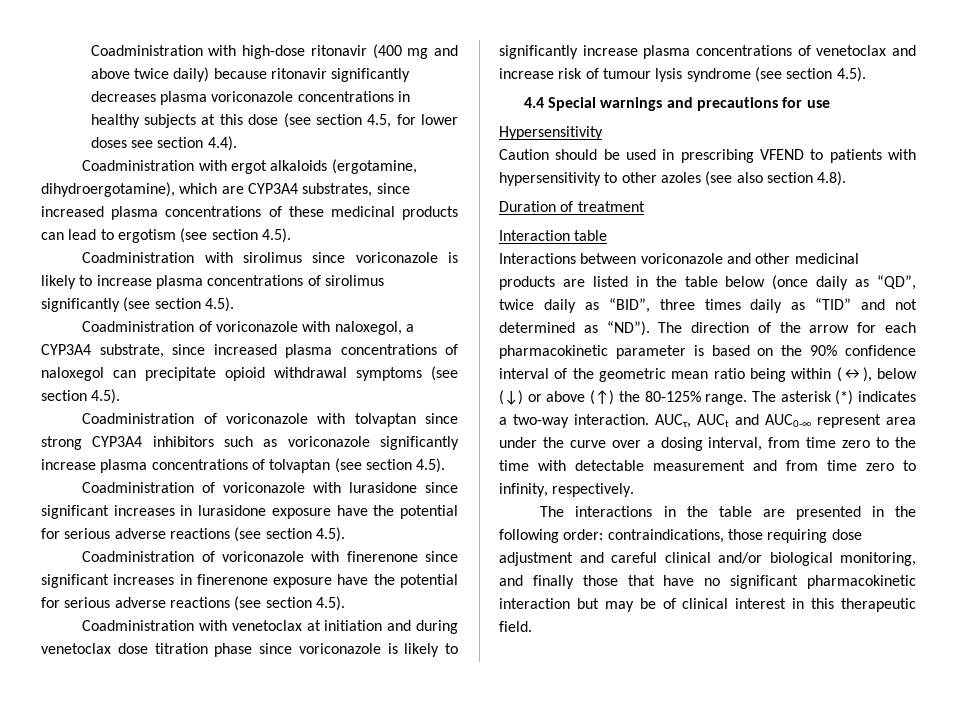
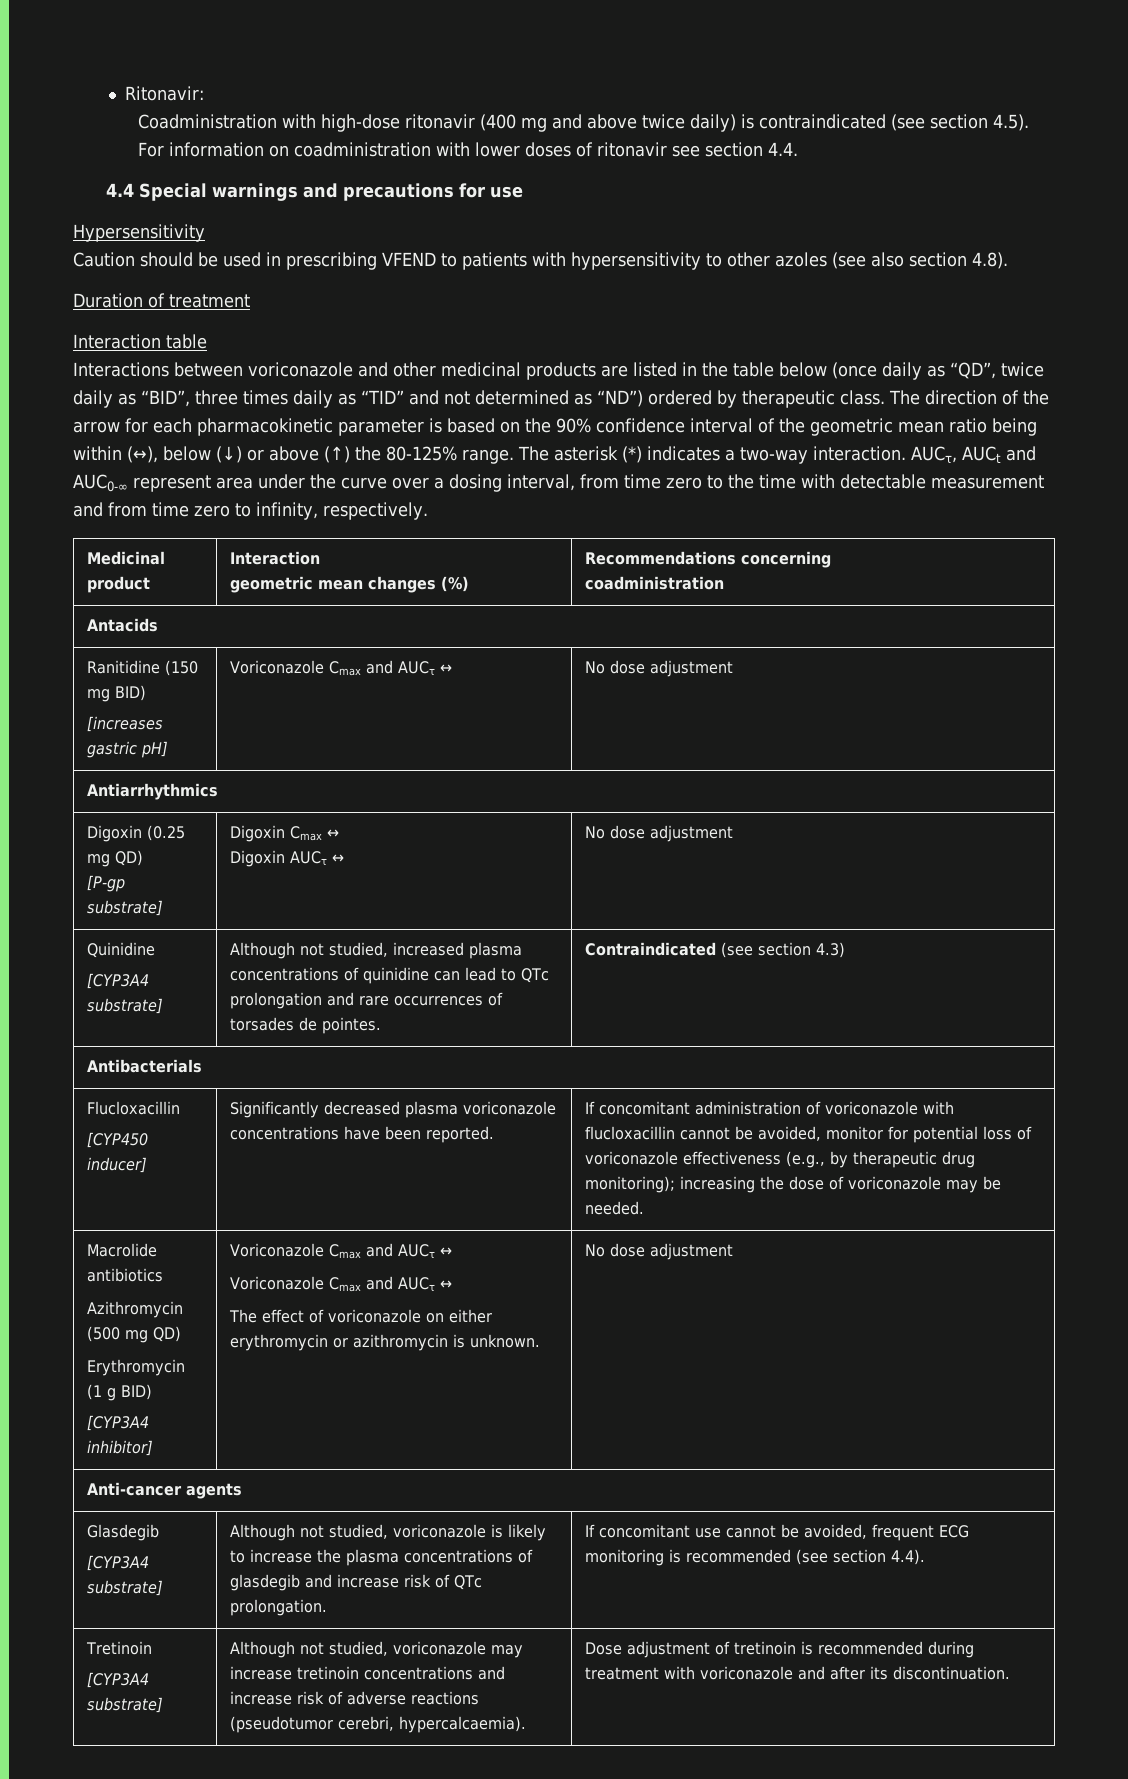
+ Ritonavir:
- Coadministration with high-dose ritonavir (400 mg and above twice daily) because ritonavir significantly decreases plasma voriconazole concentrations in healthy subjects at this dose (see section 4.5, for lower doses see section 4.4).
- Coadministration with ergot alkaloids (ergotamine, dihydroergotamine), which are CYP3A4 substrates, since increased plasma concentrations of these medicinal products can lead to ergotism (see section 4.5).
- Coadministration with sirolimus since voriconazole is likely to increase plasma concentrations of sirolimus significantly (see section 4.5).
- Coadministration of voriconazole with naloxegol, a CYP3A4 substrate, since increased plasma concentrations of naloxegol can precipitate opioid withdrawal symptoms (see section 4.5).
- Coadministration of voriconazole with tolvaptan since strong CYP3A4 inhibitors such as voriconazole significantly increase plasma concentrations of tolvaptan (see section 4.5).
- Coadministration of voriconazole with lurasidone since significant increases in lurasidone exposure have the potential for serious adverse reactions (see section 4.5).
- Coadministration of voriconazole with finerenone since significant increases in finerenone exposure have the potential for serious adverse reactions (see section 4.5).
- Coadministration with venetoclax at initiation and during venetoclax dose titration phase since voriconazole is likely to significantly increase plasma concentrations of venetoclax and increase risk of tumour lysis syndrome (see section 4.5).
+ Coadministration with high-dose ritonavir (400 mg and above twice daily) is contraindicated (see section 4.5). For information on coadministration with lower doses of ritonavir see section 4.4.
- Interactions between voriconazole and other medicinal products are listed in the table below (once daily as “QD”, twice daily as “BID”, three times daily as “TID” and not determined as “ND”).
+ Interactions between voriconazole and other medicinal products are listed in the table below (once daily as “QD”, twice daily as “BID”, three times daily as “TID” and not determined as “ND”) ordered by therapeutic class.
- The interactions in the table are presented in the following order: contraindications, those requiring dose adjustment and careful clinical and/or biological monitoring, and finally those that have no significant pharmacokinetic interaction but may be of clinical interest in this therapeutic field.
+ Medicinal product | Interaction
+ geometric mean changes (%) | Recommendations concerning
+ coadministration
+ Antacids
+ Ranitidine (150 mg BID)
+ [increases gastric pH] | Voriconazole Cmax and AUCτ ↔ | No dose adjustment
+ Antiarrhythmics
+ Digoxin (0.25 mg QD)
+ [P-gp substrate] | Digoxin Cmax ↔
+ Digoxin AUCτ ↔ | No dose adjustment
+ Quinidine
+ [CYP3A4 substrate] | Although not studied, increased plasma concentrations of quinidine can lead to QTc prolongation and rare occurrences of torsades de pointes. | Contraindicated (see section 4.3)
+ Antibacterials
+ Flucloxacillin
+ [CYP450 inducer] | Significantly decreased plasma voriconazole concentrations have been reported. | If concomitant administration of voriconazole with flucloxacillin cannot be avoided, monitor for potential loss of voriconazole effectiveness (e.g., by therapeutic drug monitoring); increasing the dose of voriconazole may be needed.
+ Macrolide antibiotics
+ Azithromycin (500 mg QD)
+ Erythromycin (1 g BID)
+ [CYP3A4 inhibitor] | Voriconazole Cmax and AUCτ ↔
+ Voriconazole Cmax and AUCτ ↔
+ The effect of voriconazole on either erythromycin or azithromycin is unknown. | No dose adjustment
+ Anti-cancer agents
+ Glasdegib
+ [CYP3A4 substrate] | Although not studied, voriconazole is likely to increase the plasma concentrations of glasdegib and increase risk of QTc prolongation. | If concomitant use cannot be avoided, frequent ECG monitoring is recommended (see section 4.4).
+ Tretinoin
+ [CYP3A4 substrate] | Although not studied, voriconazole may increase tretinoin concentrations and increase risk of adverse reactions (pseudotumor cerebri, hypercalcaemia). | Dose adjustment of tretinoin is recommended during treatment with voriconazole and after its discontinuation.

